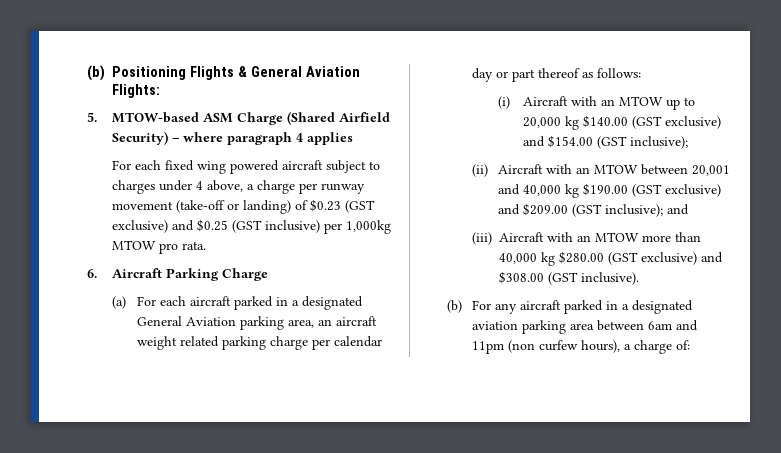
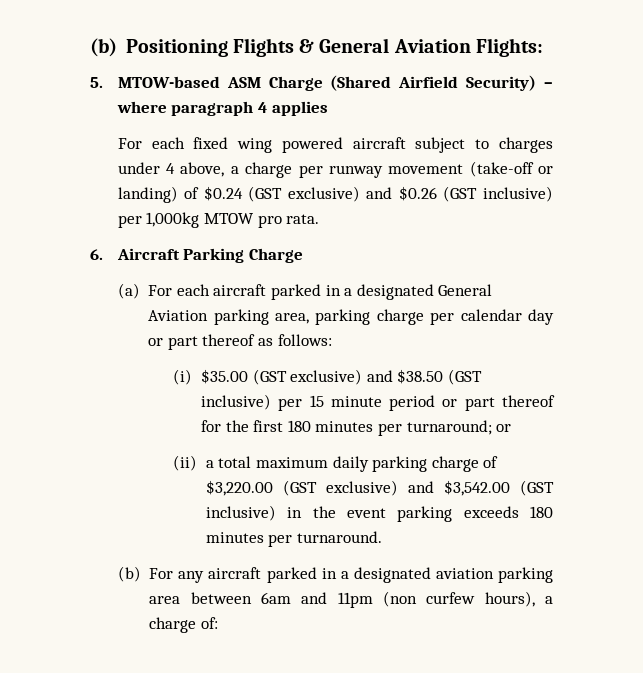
- For each fixed wing powered aircraft subject to charges under 4 above, a charge per runway movement (take-off or landing) of $0.23 (GST exclusive) and $0.25 (GST inclusive) per 1,000kg MTOW pro rata.
+ For each fixed wing powered aircraft subject to charges under 4 above, a charge per runway movement (take-off or landing) of $0.24 (GST exclusive) and $0.26 (GST inclusive) per 1,000kg MTOW pro rata.
- (a) For each aircraft parked in a designated General Aviation parking area, an aircraft weight related parking charge per calendar day or part thereof as follows:
+ (a) For each aircraft parked in a designated General Aviation parking area, parking charge per calendar day or part thereof as follows:
- (i) Aircraft with an MTOW up to 20,000 kg $140.00 (GST exclusive) and $154.00 (GST inclusive);
- (ii) Aircraft with an MTOW between 20,001 and 40,000 kg $190.00 (GST exclusive) and $209.00 (GST inclusive); and
- (iii) Aircraft with an MTOW more than 40,000 kg $280.00 (GST exclusive) and $308.00 (GST inclusive).
+ (i) $35.00 (GST exclusive) and $38.50 (GST inclusive) per 15 minute period or part thereof for the first 180 minutes per turnaround; or
+ (ii) a total maximum daily parking charge of $3,220.00 (GST exclusive) and $3,542.00 (GST inclusive) in the event parking exceeds 180 minutes per turnaround.

